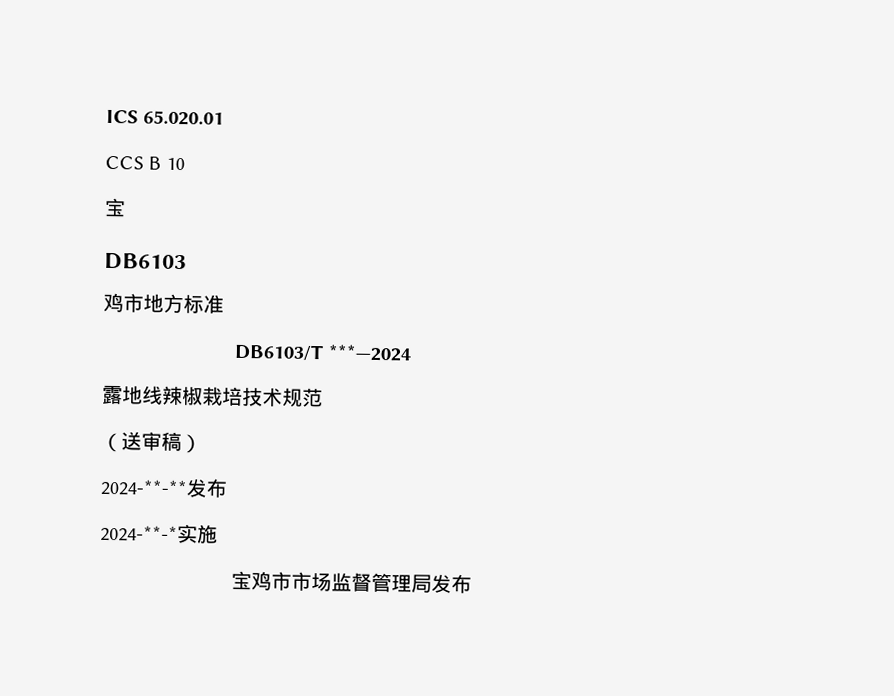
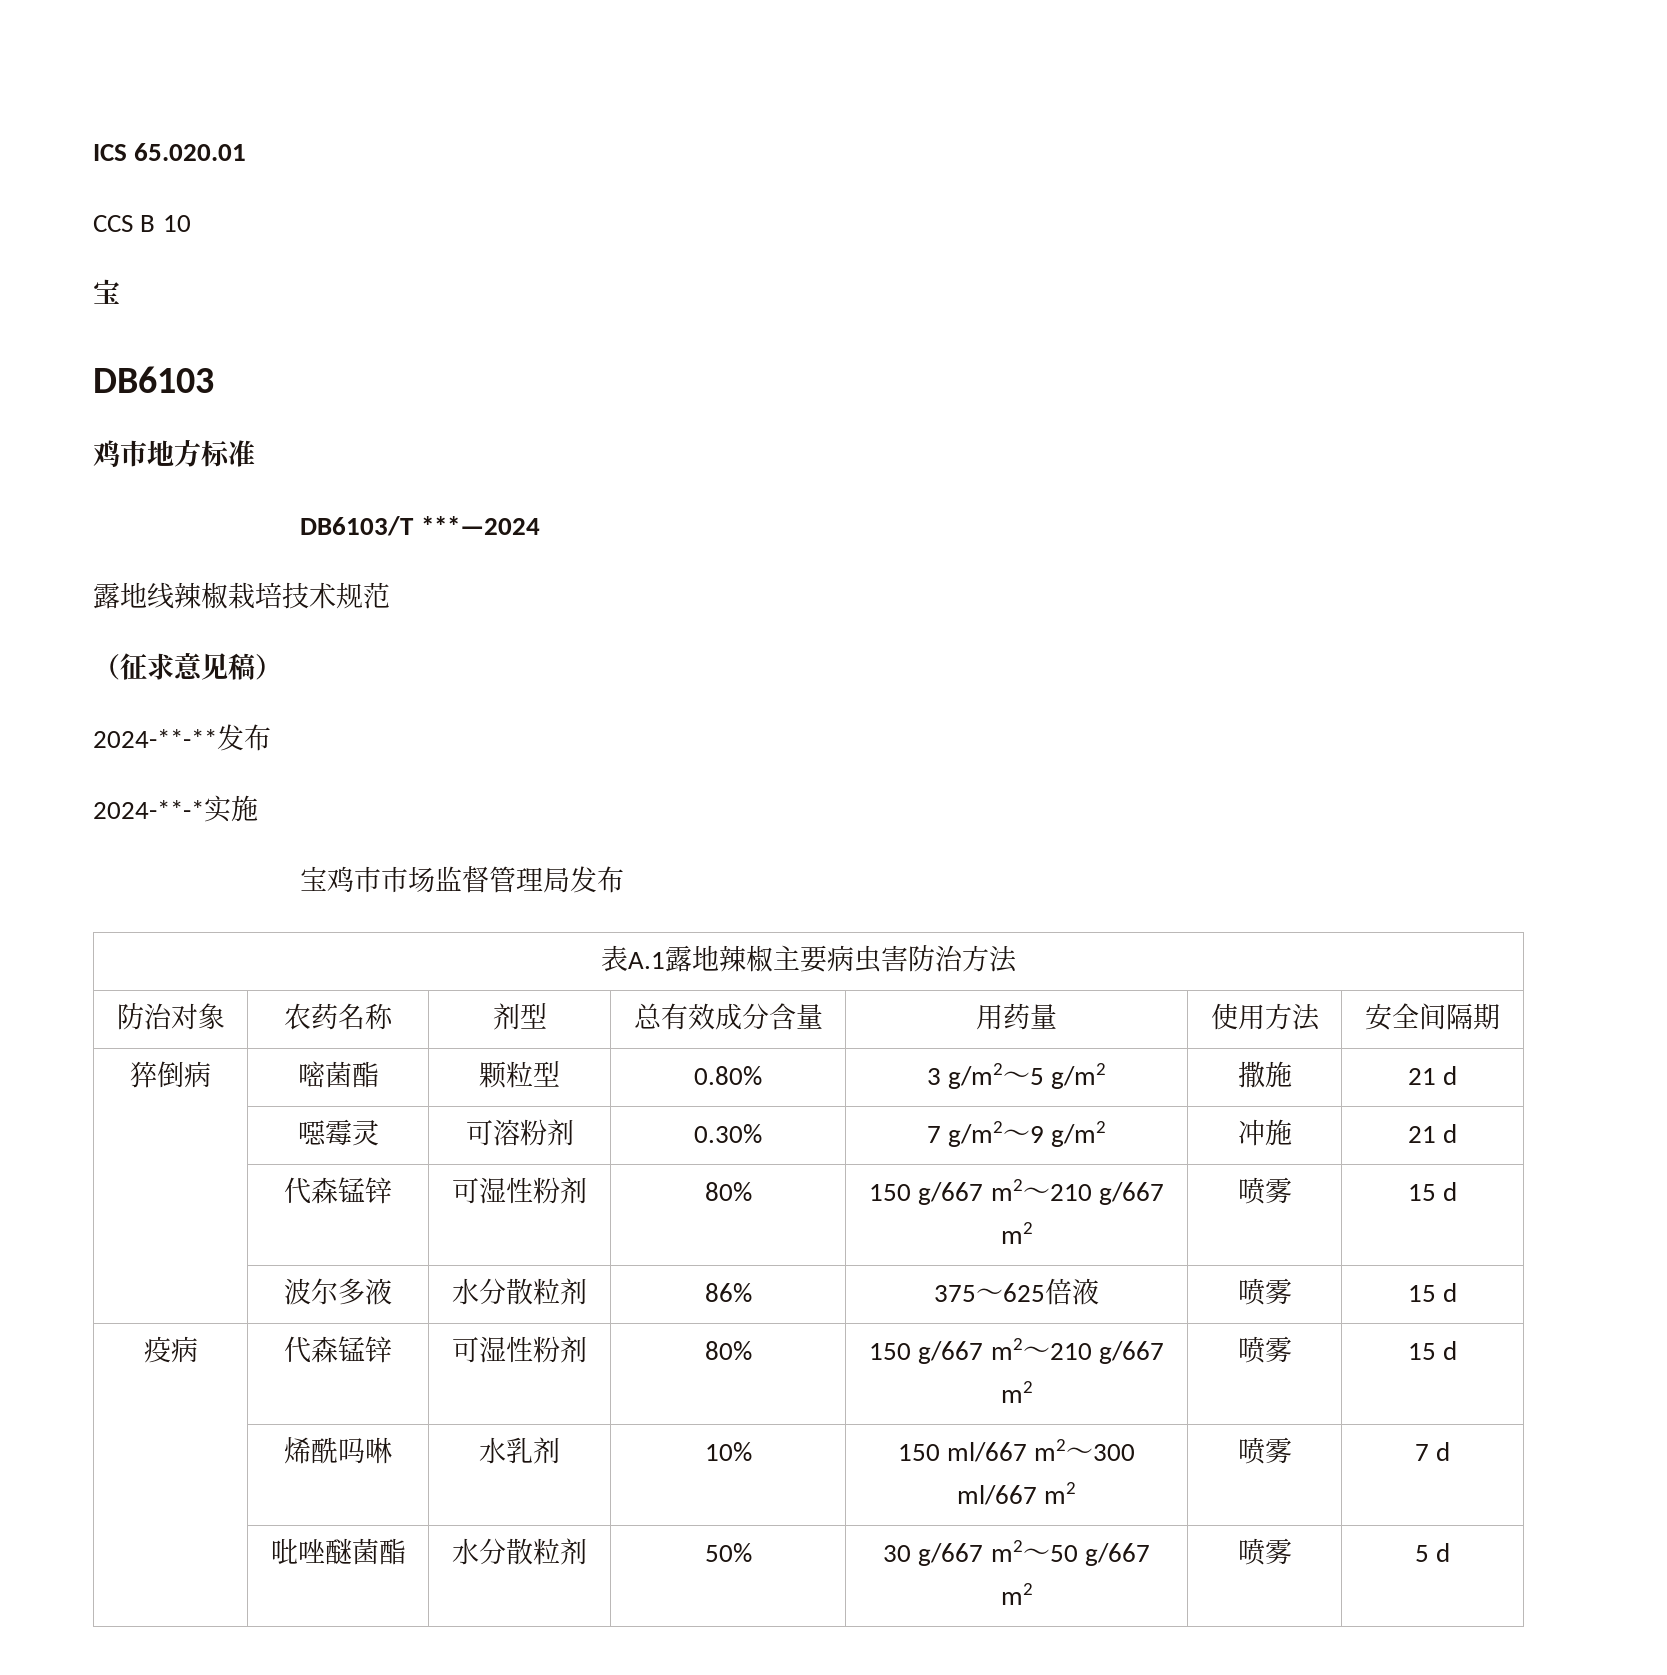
- （送审稿）
+ （征求意见稿）
+ 表A.1露地辣椒主要病虫害防治方法
+ 防治对象 | 农药名称 | 剂型 | 总有效成分含量 | 用药量 | 使用方法 | 安全间隔期
+ 猝倒病 | 嘧菌酯 | 颗粒型 | 0.80% | 3 g/m2～5 g/m2 | 撒施 | 21 d
+ | 噁霉灵 | 可溶粉剂 | 0.30% | 7 g/m2～9 g/m2 | 冲施 | 21 d
+ | 代森锰锌 | 可湿性粉剂 | 80% | 150 g/667 m2～210 g/667 m2 | 喷雾 | 15 d
+ | 波尔多液 | 水分散粒剂 | 86% | 375～625倍液 | 喷雾 | 15 d
+ 疫病 | 代森锰锌 | 可湿性粉剂 | 80% | 150 g/667 m2～210 g/667 m2 | 喷雾 | 15 d
+ | 烯酰吗啉 | 水乳剂 | 10% | 150 ml/667 m2～300 ml/667 m2 | 喷雾 | 7 d
+ | 吡唑醚菌酯 | 水分散粒剂 | 50% | 30 g/667 m2～50 g/667 m2 | 喷雾 | 5 d

